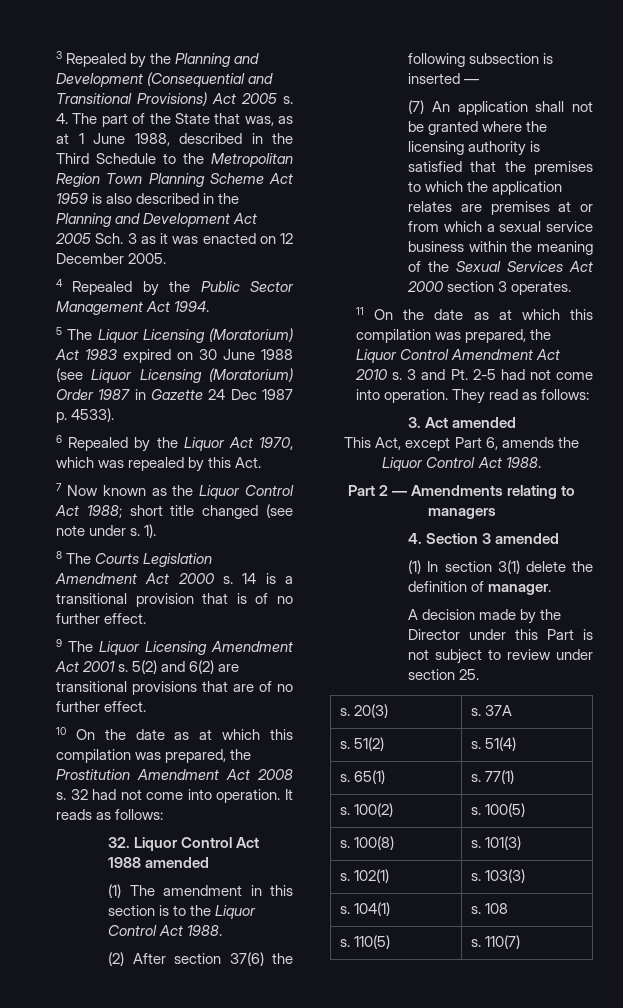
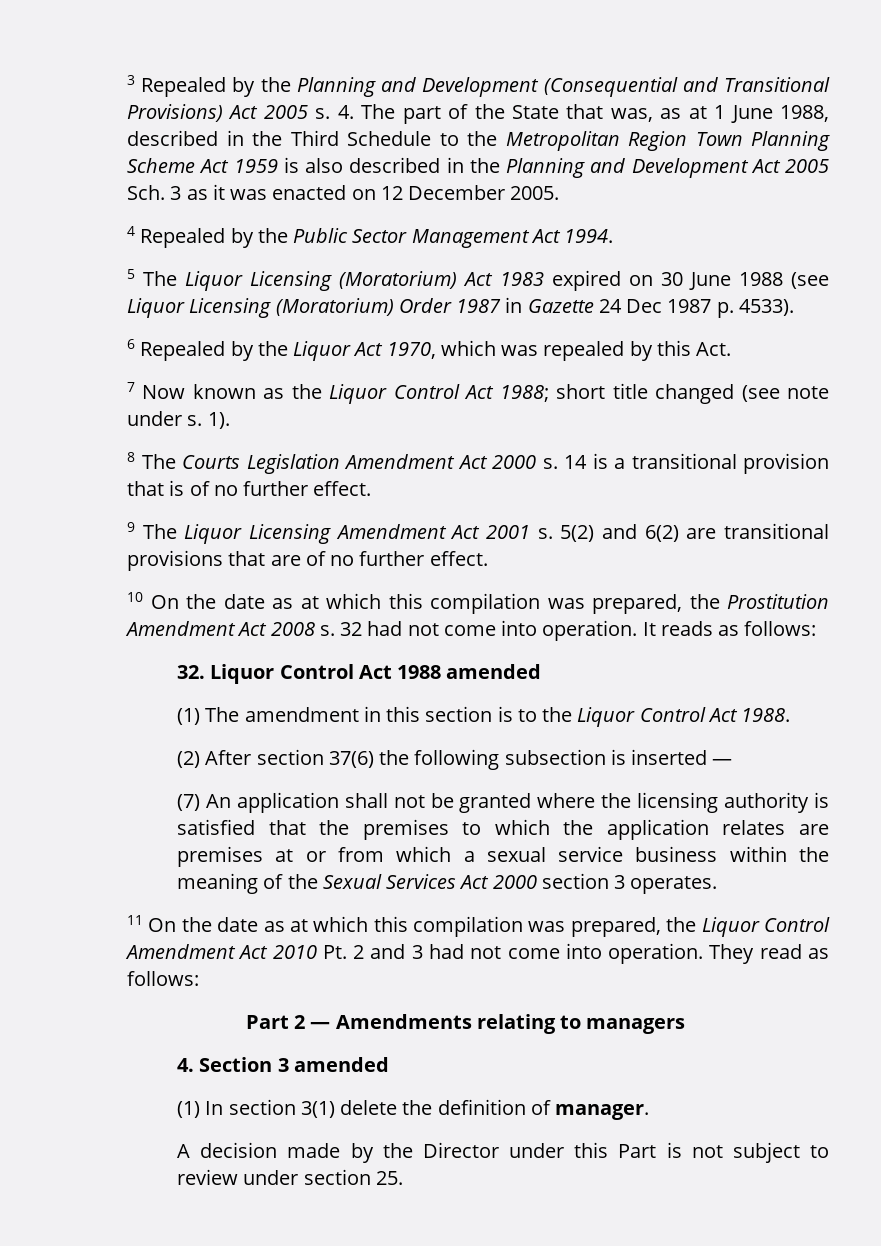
- 11 On the date as at which this compilation was prepared, the Liquor Control Amendment Act 2010 s. 3 and Pt. 2-5 had not come into operation.
+ 11 On the date as at which this compilation was prepared, the Liquor Control Amendment Act 2010 Pt. 2 and 3 had not come into operation.
- 3. Act amended
- This Act, except Part 6, amends the Liquor Control Act 1988.
- s. 20(3) | s. 37A
- s. 51(2) | s. 51(4)
- s. 65(1) | s. 77(1)
- s. 100(2) | s. 100(5)
- s. 100(8) | s. 101(3)
- s. 102(1) | s. 103(3)
- s. 104(1) | s. 108
- s. 110(5) | s. 110(7)

